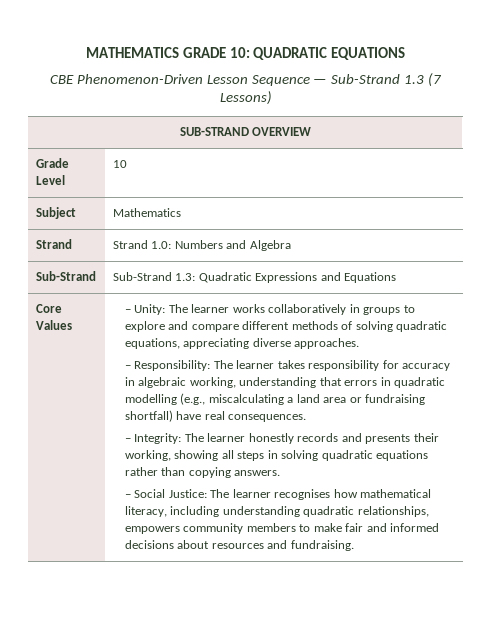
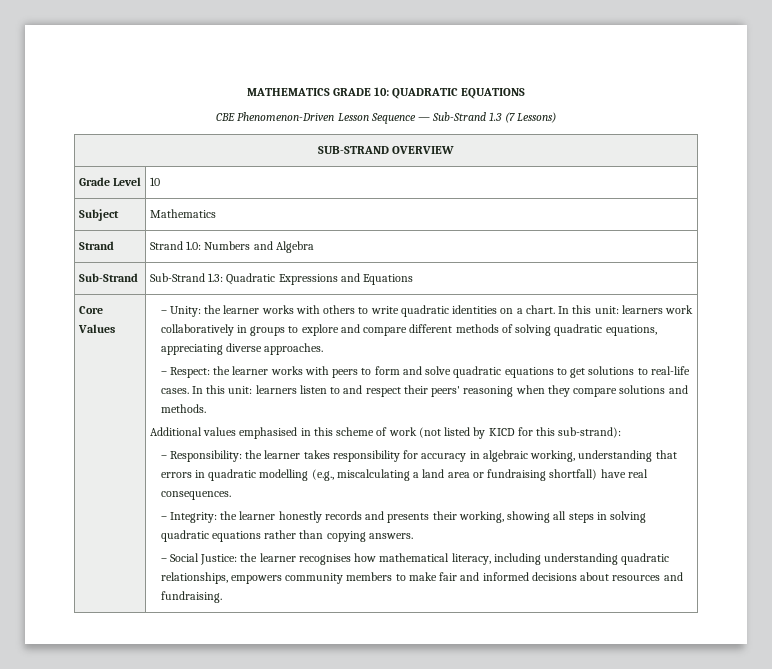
- – Unity: The learner works collaboratively in groups to explore and compare different methods of solving quadratic equations, appreciating diverse approaches.
+ – Unity: the learner works with others to write quadratic identities on a chart. In this unit: learners work collaboratively in groups to explore and compare different methods of solving quadratic equations, appreciating diverse approaches.
+ – Respect: the learner works with peers to form and solve quadratic equations to get solutions to real-life cases. In this unit: learners listen to and respect their peers' reasoning when they compare solutions and methods.
+ Additional values emphasised in this scheme of work (not listed by KICD for this sub-strand):
- – Responsibility: The learner takes responsibility for accuracy in algebraic working, understanding that errors in quadratic modelling (e.g., miscalculating a land area or fundraising shortfall) have real consequences.
+ – Responsibility: the learner takes responsibility for accuracy in algebraic working, understanding that errors in quadratic modelling (e.g., miscalculating a land area or fundraising shortfall) have real consequences.
- – Integrity: The learner honestly records and presents their working, showing all steps in solving quadratic equations rather than copying answers.
+ – Integrity: the learner honestly records and presents their working, showing all steps in solving quadratic equations rather than copying answers.
- – Social Justice: The learner recognises how mathematical literacy, including understanding quadratic relationships, empowers community members to make fair and informed decisions about resources and fundraising.
+ – Social Justice: the learner recognises how mathematical literacy, including understanding quadratic relationships, empowers community members to make fair and informed decisions about resources and fundraising.

